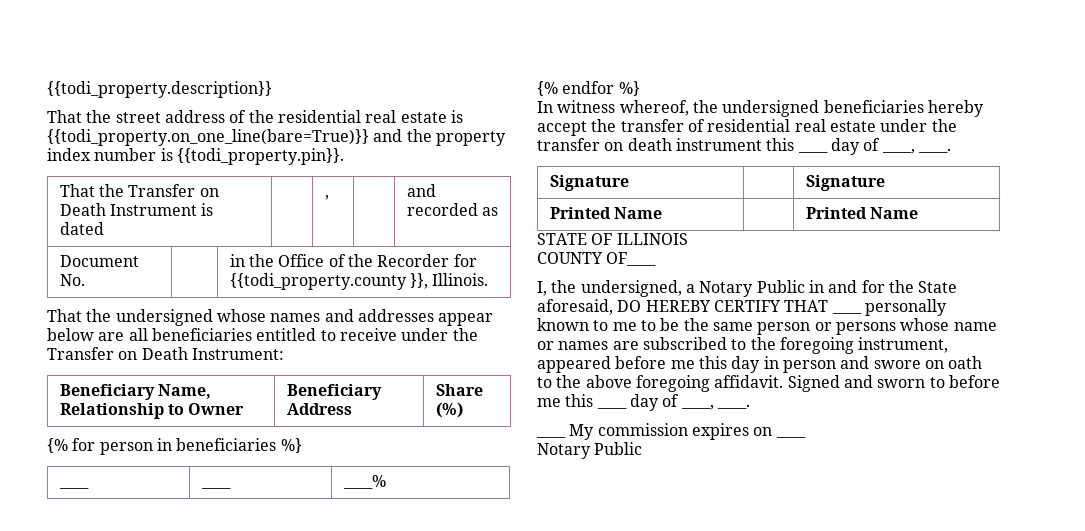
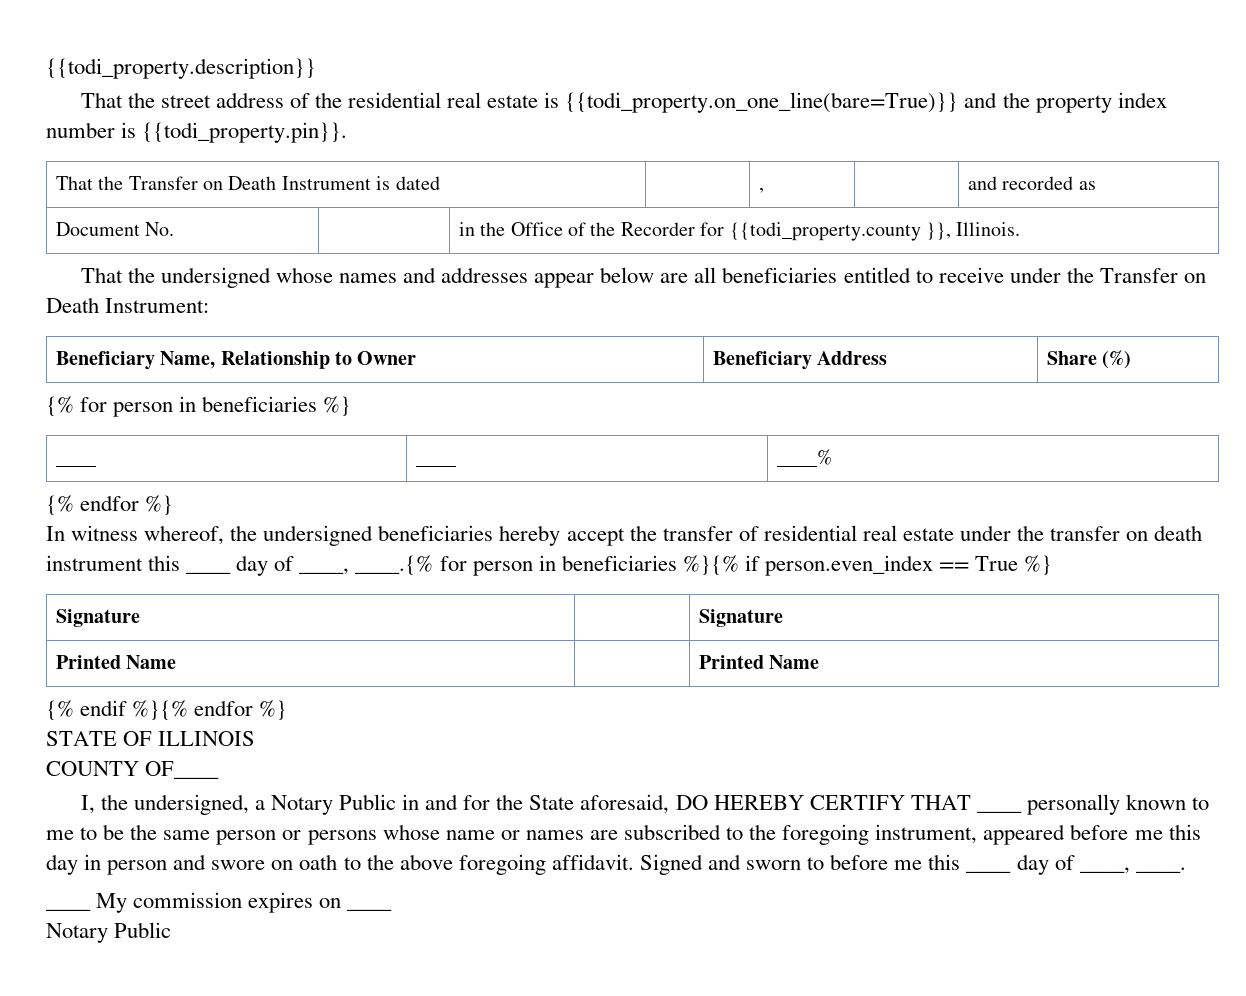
- In witness whereof, the undersigned beneficiaries hereby accept the transfer of residential real estate under the transfer on death instrument this ____ day of ____, ____.
+ In witness whereof, the undersigned beneficiaries hereby accept the transfer of residential real estate under the transfer on death instrument this ____ day of ____, ____.{% for person in beneficiaries %}{% if person.even_index == True %}
+ {% endif %}{% endfor %}

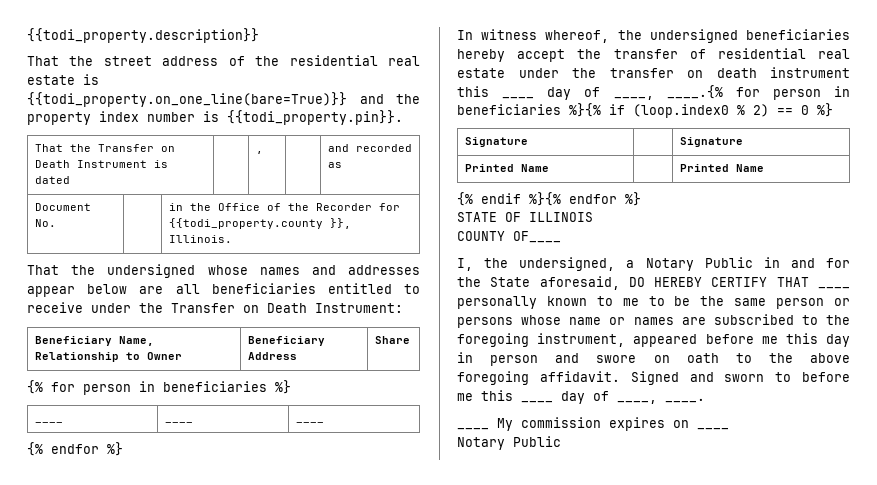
- Beneficiary Name, Relationship to Owner | Beneficiary Address | Share (%)
+ Beneficiary Name, Relationship to Owner | Beneficiary Address | Share
- ____ | ____ | ____%
+ ____ | ____ | ____
- In witness whereof, the undersigned beneficiaries hereby accept the transfer of residential real estate under the transfer on death instrument this ____ day of ____, ____.{% for person in beneficiaries %}{% if person.even_index == True %}
+ In witness whereof, the undersigned beneficiaries hereby accept the transfer of residential real estate under the transfer on death instrument this ____ day of ____, ____.{% for person in beneficiaries %}{% if (loop.index0 % 2) == 0 %}

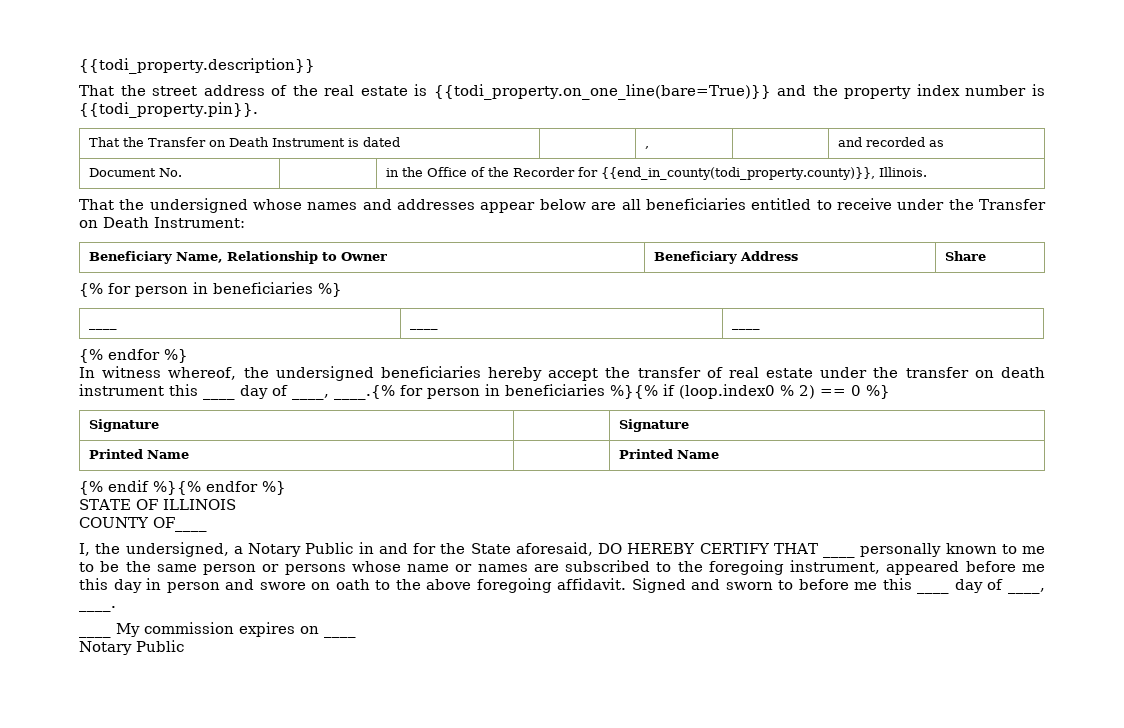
- That the street address of the residential real estate is {{todi_property.on_one_line(bare=True)}} and the property index number is {{todi_property.pin}}.
+ That the street address of the real estate is {{todi_property.on_one_line(bare=True)}} and the property index number is {{todi_property.pin}}.
- Document No. | | in the Office of the Recorder for {{todi_property.county }}, Illinois.
+ Document No. | | in the Office of the Recorder for {{end_in_county(todi_property.county)}}, Illinois.
- In witness whereof, the undersigned beneficiaries hereby accept the transfer of residential real estate under the transfer on death instrument this ____ day of ____, ____.{% for person in beneficiaries %}{% if (loop.index0 % 2) == 0 %}
+ In witness whereof, the undersigned beneficiaries hereby accept the transfer of real estate under the transfer on death instrument this ____ day of ____, ____.{% for person in beneficiaries %}{% if (loop.index0 % 2) == 0 %}

